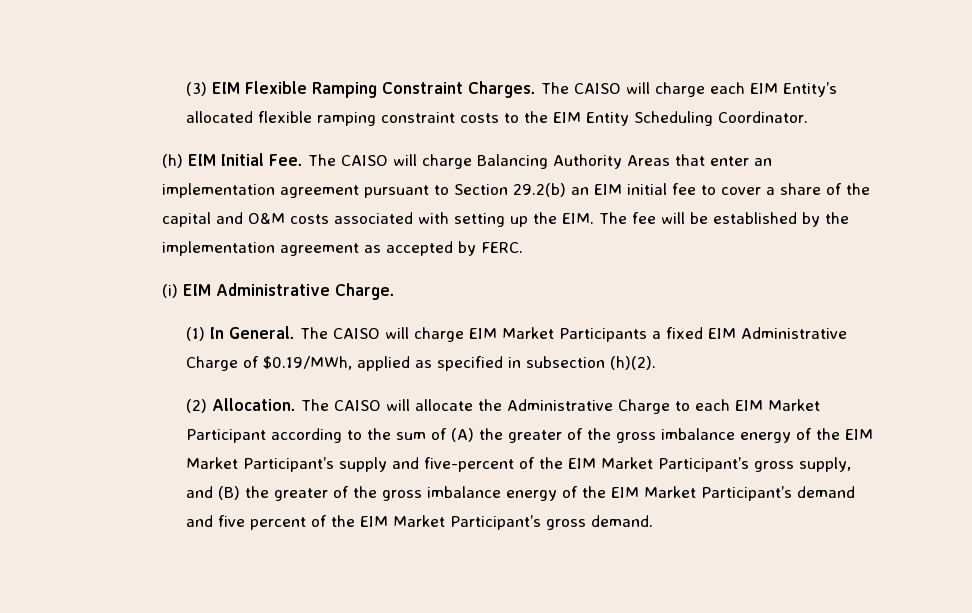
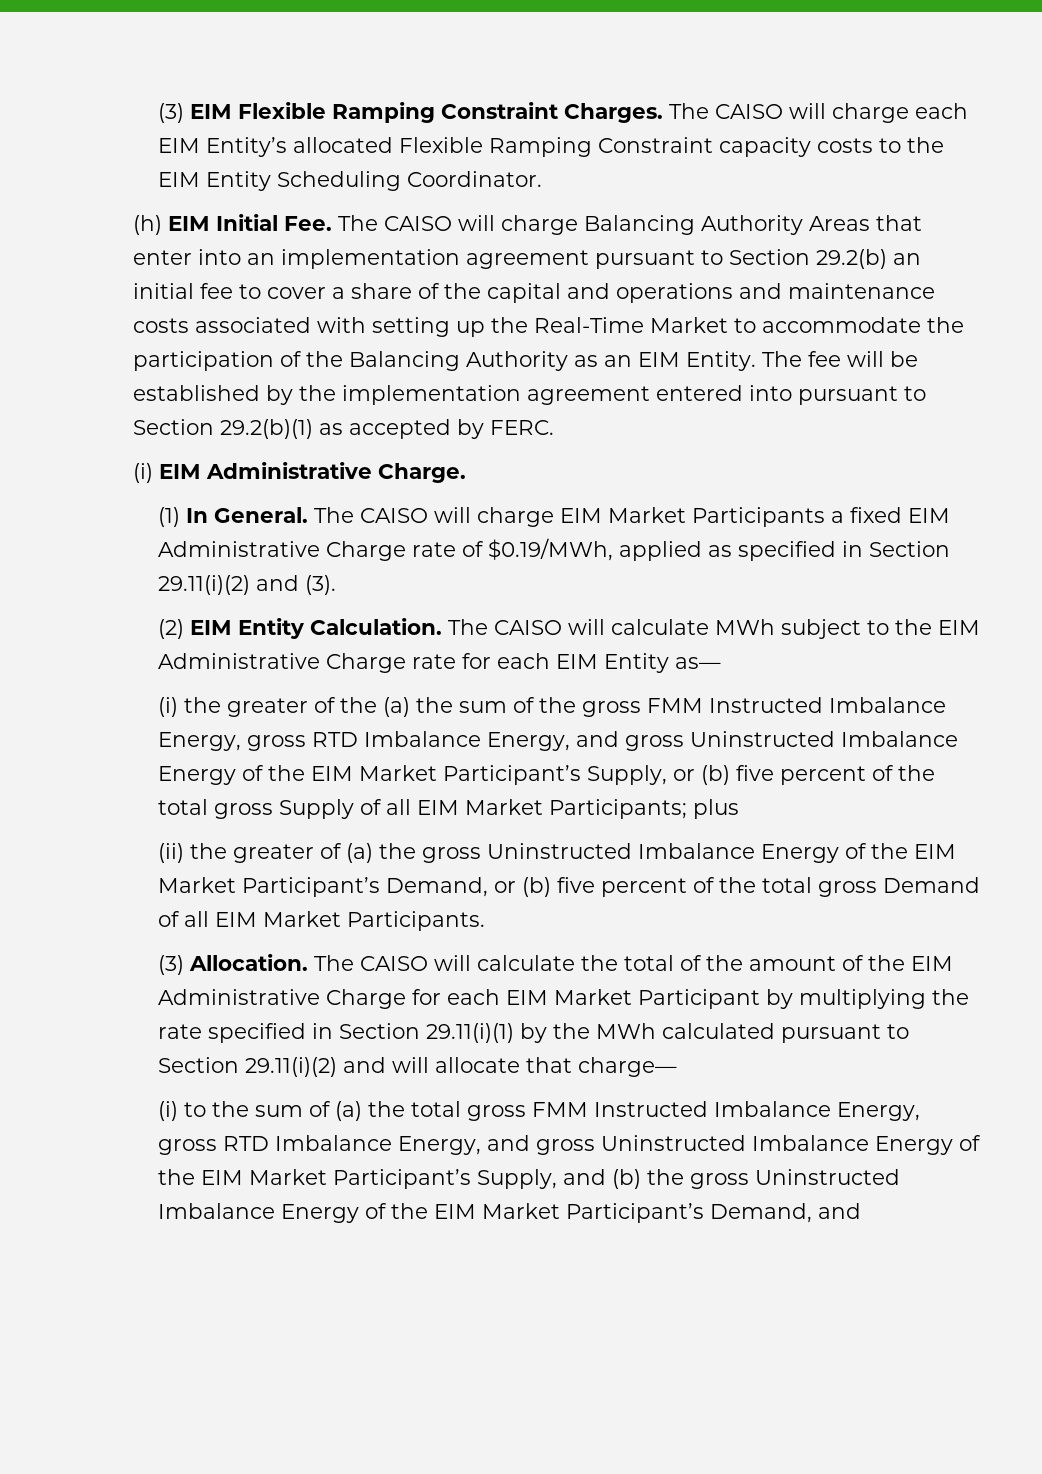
- The CAISO will charge each EIM Entity’s allocated flexible ramping constraint costs to the EIM Entity Scheduling Coordinator.
+ The CAISO will charge each EIM Entity’s allocated Flexible Ramping Constraint capacity costs to the EIM Entity Scheduling Coordinator.
- (h) EIM Initial Fee. The CAISO will charge Balancing Authority Areas that enter an implementation agreement pursuant to Section 29.2(b) an EIM initial fee to cover a share of the capital and O&M costs associated with setting up the EIM. The fee will be established by the implementation agreement as accepted by FERC.
+ (h) EIM Initial Fee. The CAISO will charge Balancing Authority Areas that enter into an implementation agreement pursuant to Section 29.2(b) an initial fee to cover a share of the capital and operations and maintenance costs associated with setting up the Real-Time Market to accommodate the participation of the Balancing Authority as an EIM Entity. The fee will be established by the implementation agreement entered into pursuant to Section 29.2(b)(1) as accepted by FERC.
- The CAISO will charge EIM Market Participants a fixed EIM Administrative Charge of $0.19/MWh, applied as specified in subsection (h)(2).
- (2) Allocation. The CAISO will allocate the Administrative Charge to each EIM Market Participant according to the sum of (A) the greater of the gross imbalance energy of the EIM Market Participant’s supply and five-percent of the EIM Market Participant’s gross supply, and (B) the greater of the gross imbalance energy of the EIM Market Participant’s demand and five percent of the EIM Market Participant’s gross demand.
+ The CAISO will charge EIM Market Participants a fixed EIM Administrative Charge rate of $0.19/MWh, applied as specified in Section 29.11(i)(2) and (3).
+ (2) EIM Entity Calculation. The CAISO will calculate MWh subject to the EIM Administrative Charge rate for each EIM Entity as—
+ (i) the greater of the (a) the sum of the gross FMM Instructed Imbalance Energy, gross RTD Imbalance Energy, and gross Uninstructed Imbalance Energy of the EIM Market Participant’s Supply, or (b) five percent of the total gross Supply of all EIM Market Participants; plus
+ (ii) the greater of (a) the gross Uninstructed Imbalance Energy of the EIM Market Participant’s Demand, or (b) five percent of the total gross Demand of all EIM Market Participants.
+ (3) Allocation. The CAISO will calculate the total of the amount of the EIM Administrative Charge for each EIM Market Participant by multiplying the rate specified in Section 29.11(i)(1) by the MWh calculated pursuant to Section 29.11(i)(2) and will allocate that charge—
+ (i) to the sum of (a) the total gross FMM Instructed Imbalance Energy, gross RTD Imbalance Energy, and gross Uninstructed Imbalance Energy of the EIM Market Participant’s Supply, and (b) the gross Uninstructed Imbalance Energy of the EIM Market Participant’s Demand, and

